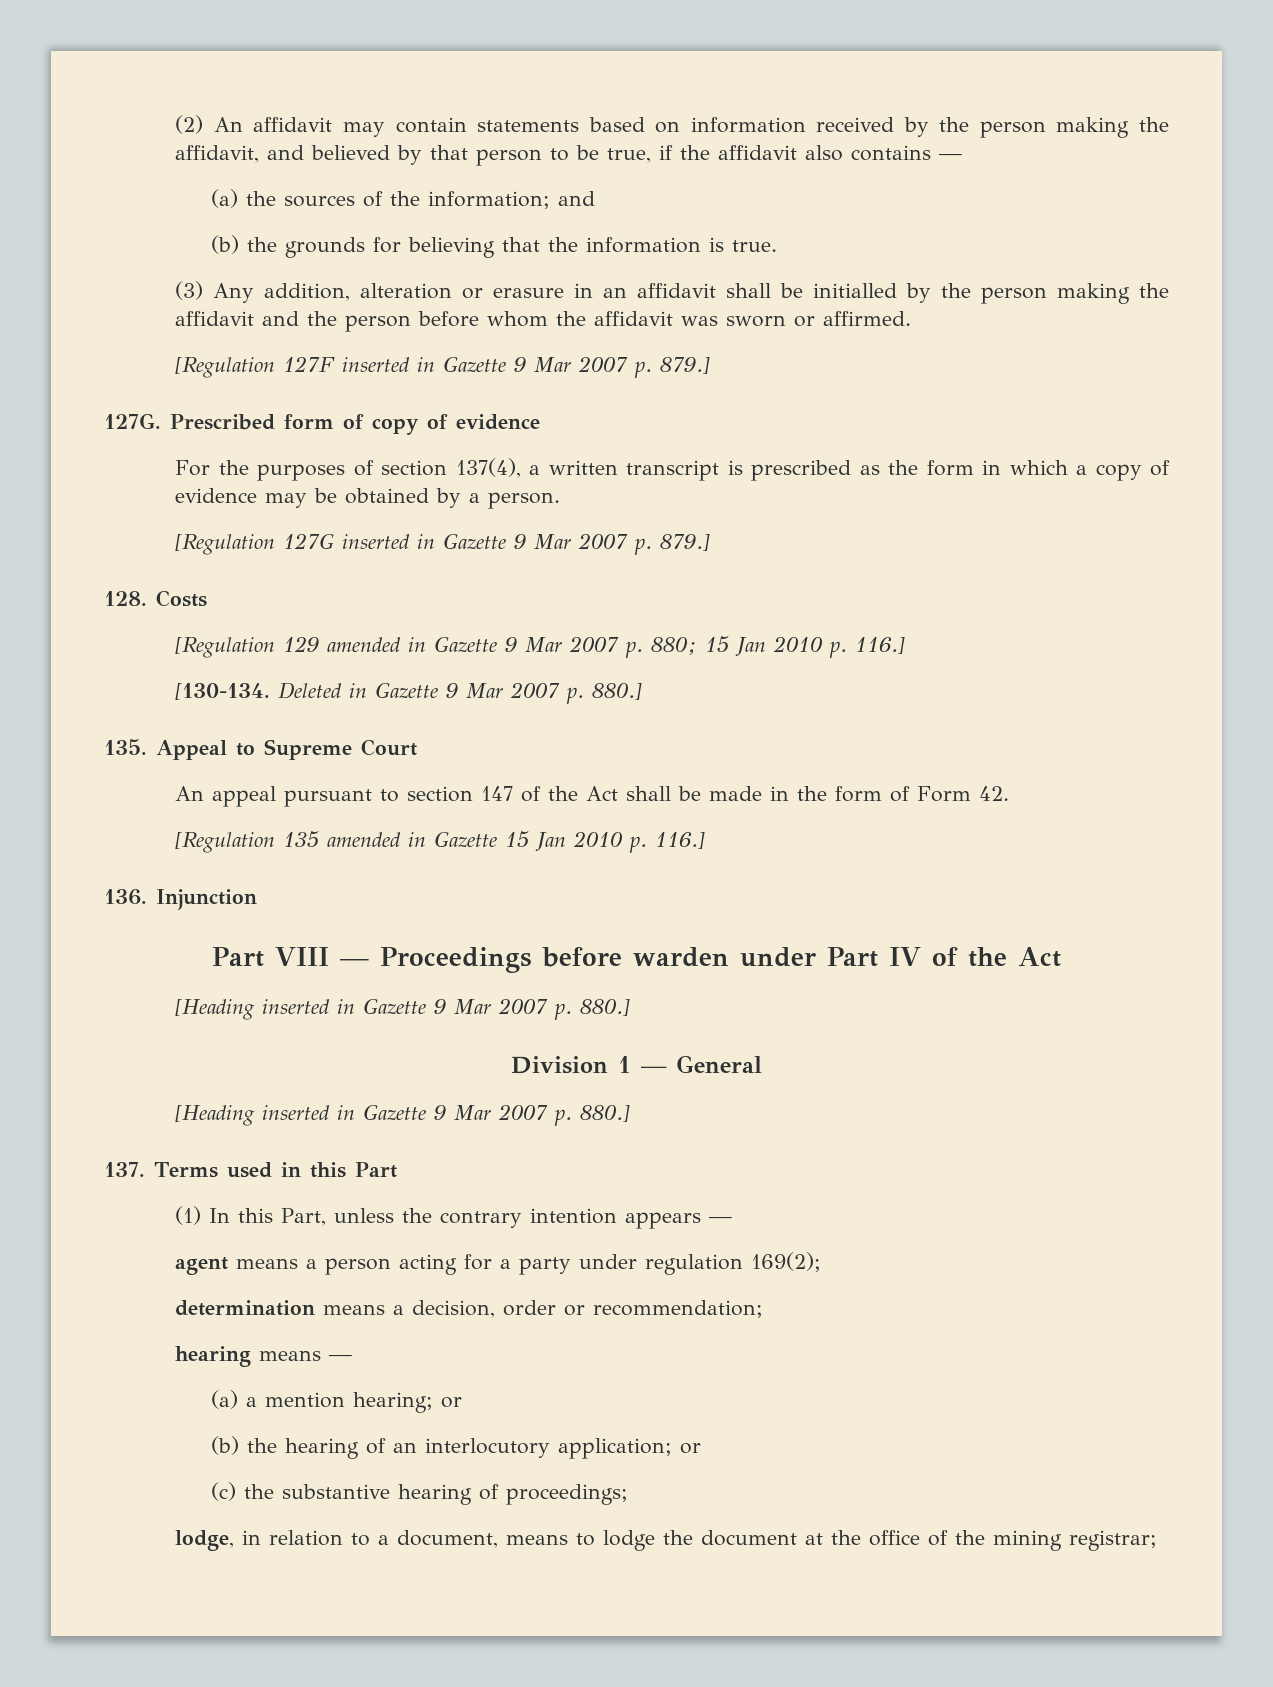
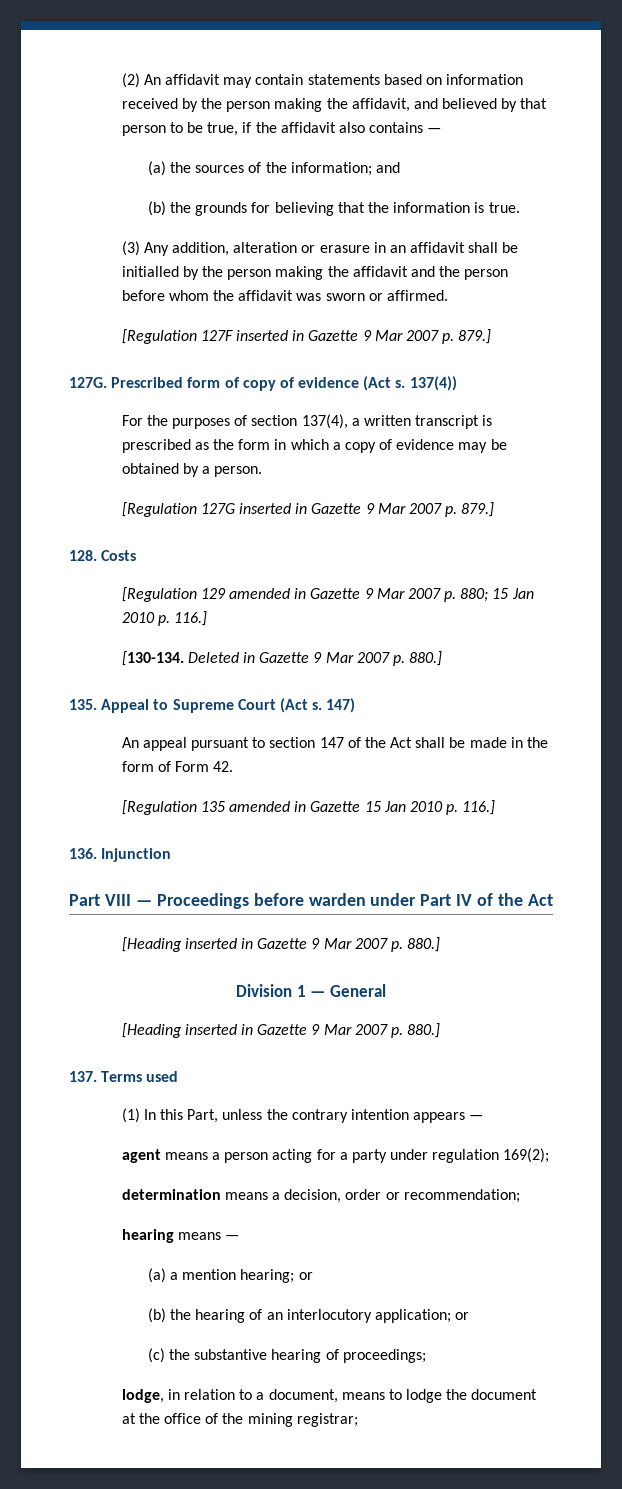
- Prescribed form of copy of evidence
+ Prescribed form of copy of evidence (Act s. 137(4))
- 135. Appeal to Supreme Court
+ 135. Appeal to Supreme Court (Act s. 147)
- 137. Terms used in this Part
+ 137. Terms used

